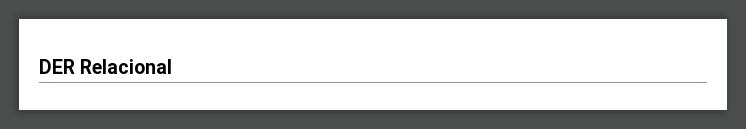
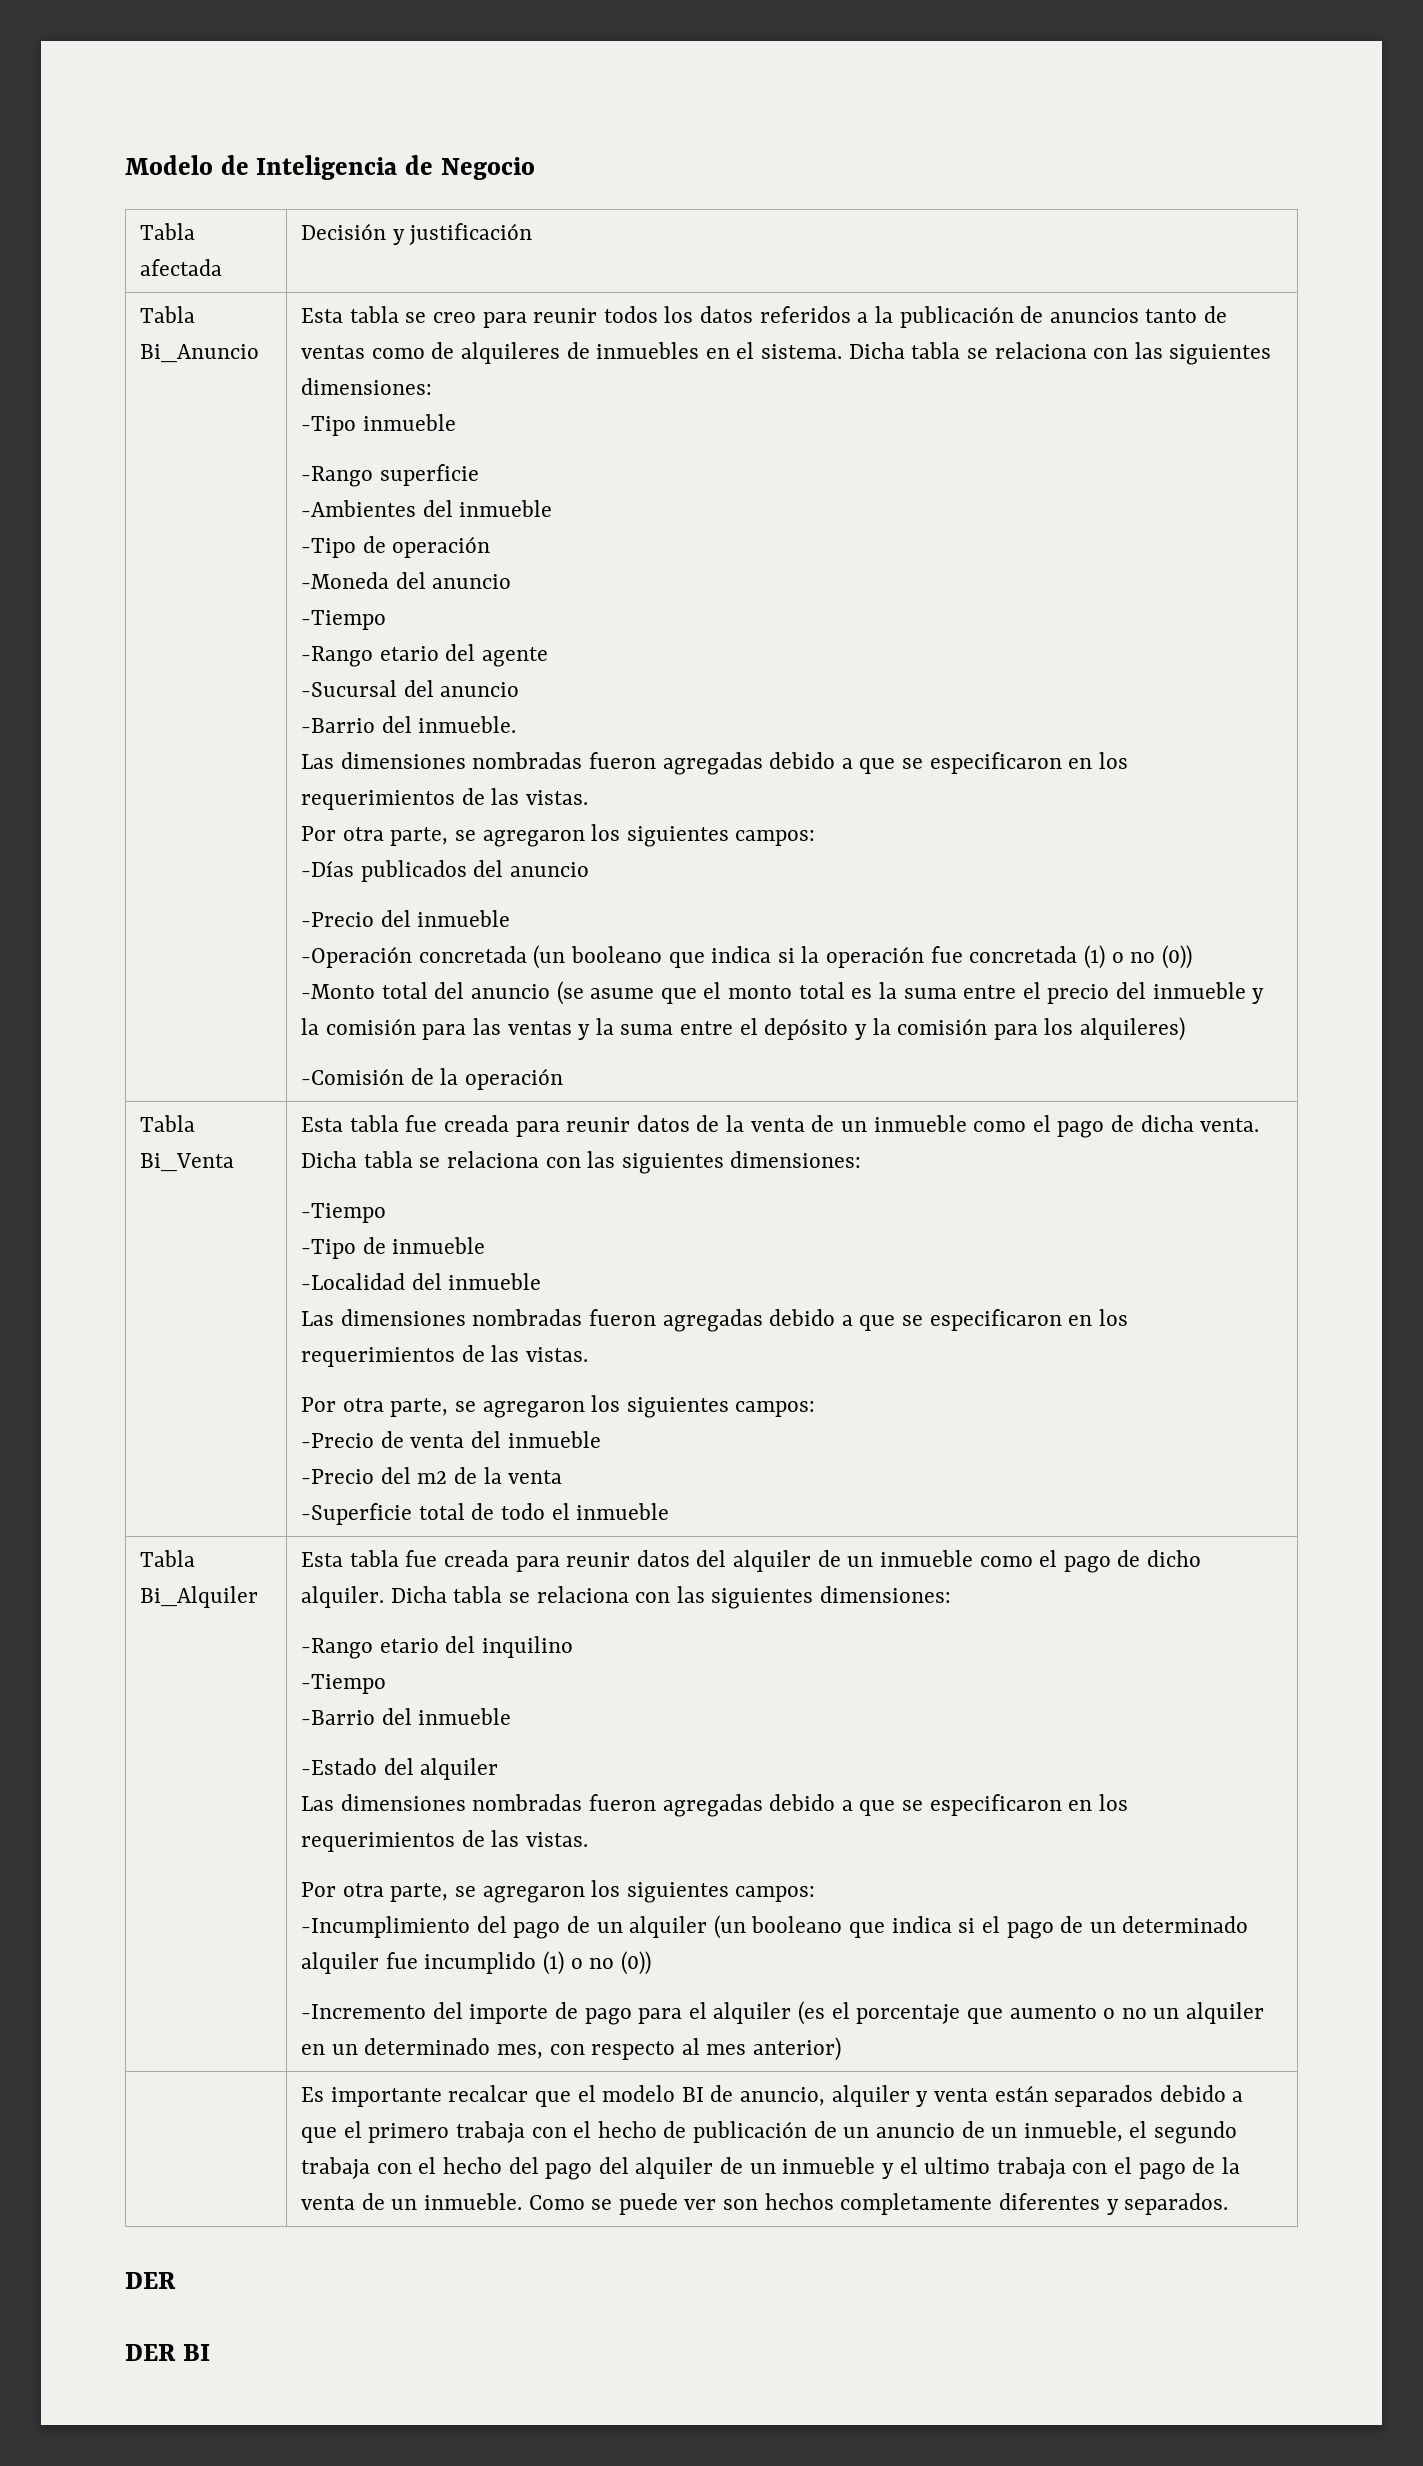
- DER Relacional
+ Modelo de Inteligencia de Negocio
+ Tabla afectada | Decisión y justificación
+ Tabla Bi_Anuncio | Esta tabla se creo para reunir todos los datos referidos a la publicación de anuncios tanto de ventas como de alquileres de inmuebles en el sistema. Dicha tabla se relaciona con las siguientes dimensiones:
+ -Tipo inmueble
+ -Rango superficie
+ -Ambientes del inmueble
+ -Tipo de operación
+ -Moneda del anuncio
+ -Tiempo
+ -Rango etario del agente
+ -Sucursal del anuncio
+ -Barrio del inmueble.
+ Las dimensiones nombradas fueron agregadas debido a que se especificaron en los requerimientos de las vistas.
+ Por otra parte, se agregaron los siguientes campos:
+ -Días publicados del anuncio
+ -Precio del inmueble
+ -Operación concretada (un booleano que indica si la operación fue concretada (1) o no (0))
+ -Monto total del anuncio (se asume que el monto total es la suma entre el precio del inmueble y la comisión para las ventas y la suma entre el depósito y la comisión para los alquileres)
+ -Comisión de la operación
+ Tabla Bi_Venta | Esta tabla fue creada para reunir datos de la venta de un inmueble como el pago de dicha venta. Dicha tabla se relaciona con las siguientes dimensiones:
+ -Tiempo
+ -Tipo de inmueble
+ -Localidad del inmueble
+ Las dimensiones nombradas fueron agregadas debido a que se especificaron en los requerimientos de las vistas.
+ Por otra parte, se agregaron los siguientes campos:
+ -Precio de venta del inmueble
+ -Precio del m2 de la venta
+ -Superficie total de todo el inmueble
+ Tabla Bi_Alquiler | Esta tabla fue creada para reunir datos del alquiler de un inmueble como el pago de dicho alquiler. Dicha tabla se relaciona con las siguientes dimensiones:
+ -Rango etario del inquilino
+ -Tiempo
+ -Barrio del inmueble
+ -Estado del alquiler
+ Las dimensiones nombradas fueron agregadas debido a que se especificaron en los requerimientos de las vistas.
+ Por otra parte, se agregaron los siguientes campos:
+ -Incumplimiento del pago de un alquiler (un booleano que indica si el pago de un determinado alquiler fue incumplido (1) o no (0))
+ -Incremento del importe de pago para el alquiler (es el porcentaje que aumento o no un alquiler en un determinado mes, con respecto al mes anterior)
+ | Es importante recalcar que el modelo BI de anuncio, alquiler y venta están separados debido a que el primero trabaja con el hecho de publicación de un anuncio de un inmueble, el segundo trabaja con el hecho del pago del alquiler de un inmueble y el ultimo trabaja con el pago de la venta de un inmueble. Como se puede ver son hechos completamente diferentes y separados.
+ DER
+ DER BI

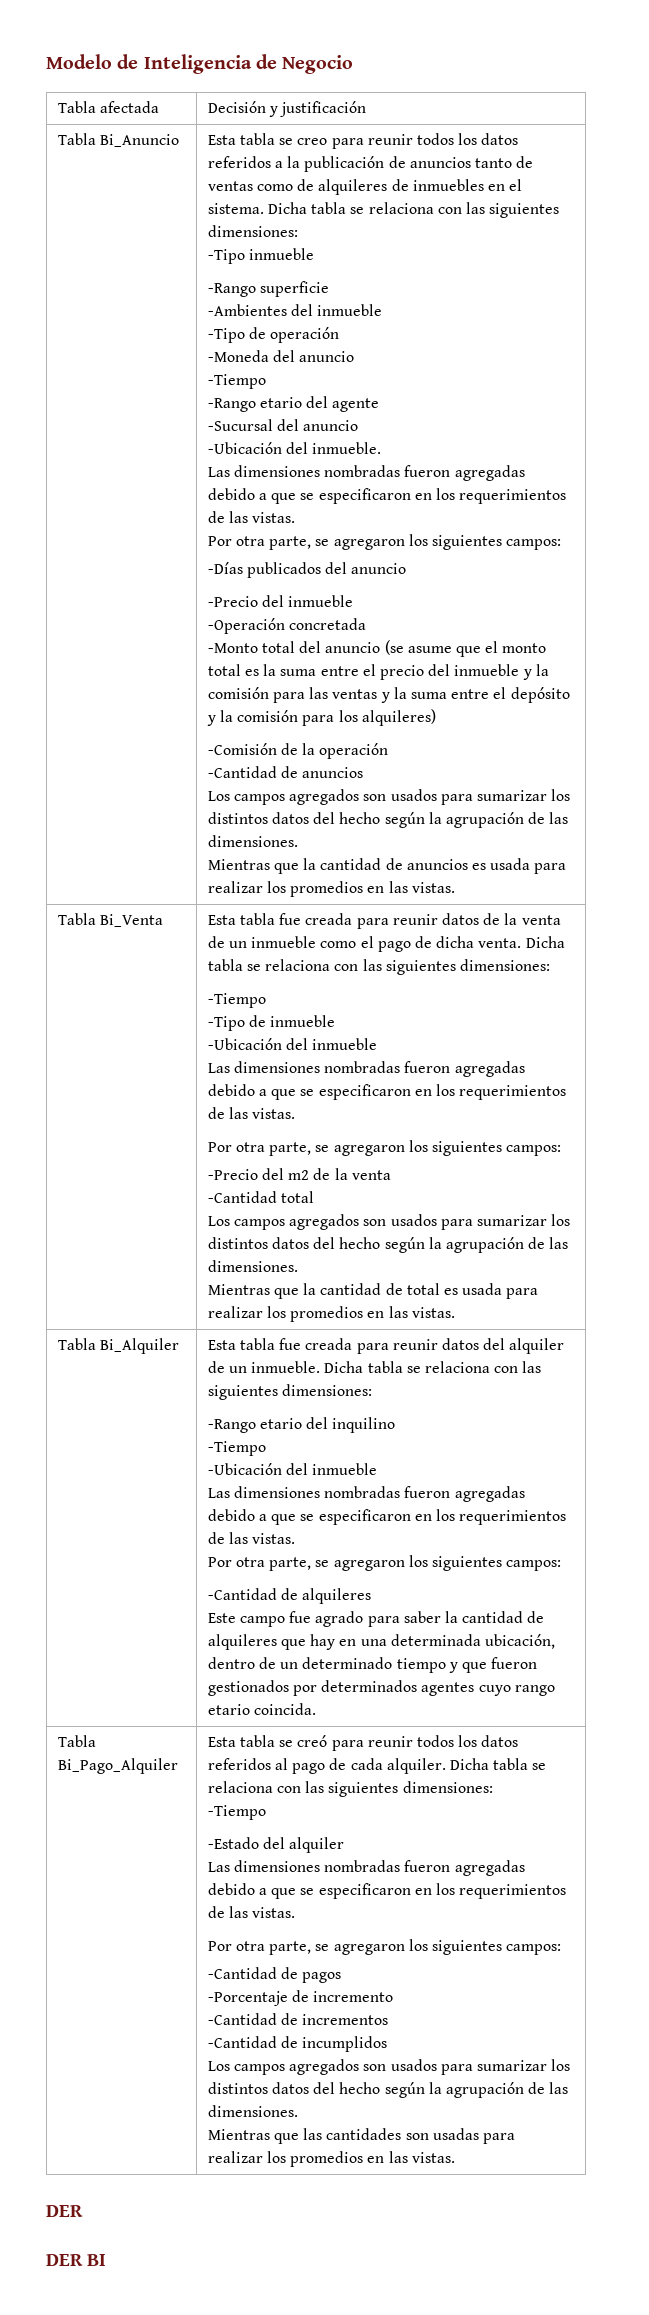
- -Barrio del inmueble.
+ -Ubicación del inmueble.
- -Operación concretada (un booleano que indica si la operación fue concretada (1) o no (0))
+ -Operación concretada
+ -Cantidad de anuncios
+ Los campos agregados son usados para sumarizar los distintos datos del hecho según la agrupación de las dimensiones.
+ Mientras que la cantidad de anuncios es usada para realizar los promedios en las vistas.
  -Tipo de inmueble
- -Localidad del inmueble
+ -Ubicación del inmueble
- -Precio de venta del inmueble
- -Superficie total de todo el inmueble
+ -Cantidad total
+ Los campos agregados son usados para sumarizar los distintos datos del hecho según la agrupación de las dimensiones.
+ Mientras que la cantidad de total es usada para realizar los promedios en las vistas.
- Esta tabla fue creada para reunir datos del alquiler de un inmueble como el pago de dicho alquiler.
+ Esta tabla fue creada para reunir datos del alquiler de un inmueble.
  -Rango etario del inquilino
  -Tiempo
- -Barrio del inmueble
+ -Ubicación del inmueble
+ Las dimensiones nombradas fueron agregadas debido a que se especificaron en los requerimientos de las vistas.
+ Por otra parte, se agregaron los siguientes campos:
+ -Cantidad de alquileres
+ Este campo fue agrado para saber la cantidad de alquileres que hay en una determinada ubicación, dentro de un determinado tiempo y que fueron gestionados por determinados agentes cuyo rango etario coincida.
+ Tabla Bi_Pago_Alquiler | Esta tabla se creó para reunir todos los datos referidos al pago de cada alquiler. Dicha tabla se relaciona con las siguientes dimensiones:
+ -Tiempo
- -Incumplimiento del pago de un alquiler (un booleano que indica si el pago de un determinado alquiler fue incumplido (1) o no (0))
- -Incremento del importe de pago para el alquiler (es el porcentaje que aumento o no un alquiler en un determinado mes, con respecto al mes anterior)
- | Es importante recalcar que el modelo BI de anuncio, alquiler y venta están separados debido a que el primero trabaja con el hecho de publicación de un anuncio de un inmueble, el segundo trabaja con el hecho del pago del alquiler de un inmueble y el ultimo trabaja con el pago de la venta de un inmueble. Como se puede ver son hechos completamente diferentes y separados.
+ -Cantidad de pagos
+ -Porcentaje de incremento
+ -Cantidad de incrementos
+ -Cantidad de incumplidos
+ Los campos agregados son usados para sumarizar los distintos datos del hecho según la agrupación de las dimensiones.
+ Mientras que las cantidades son usadas para realizar los promedios en las vistas.

